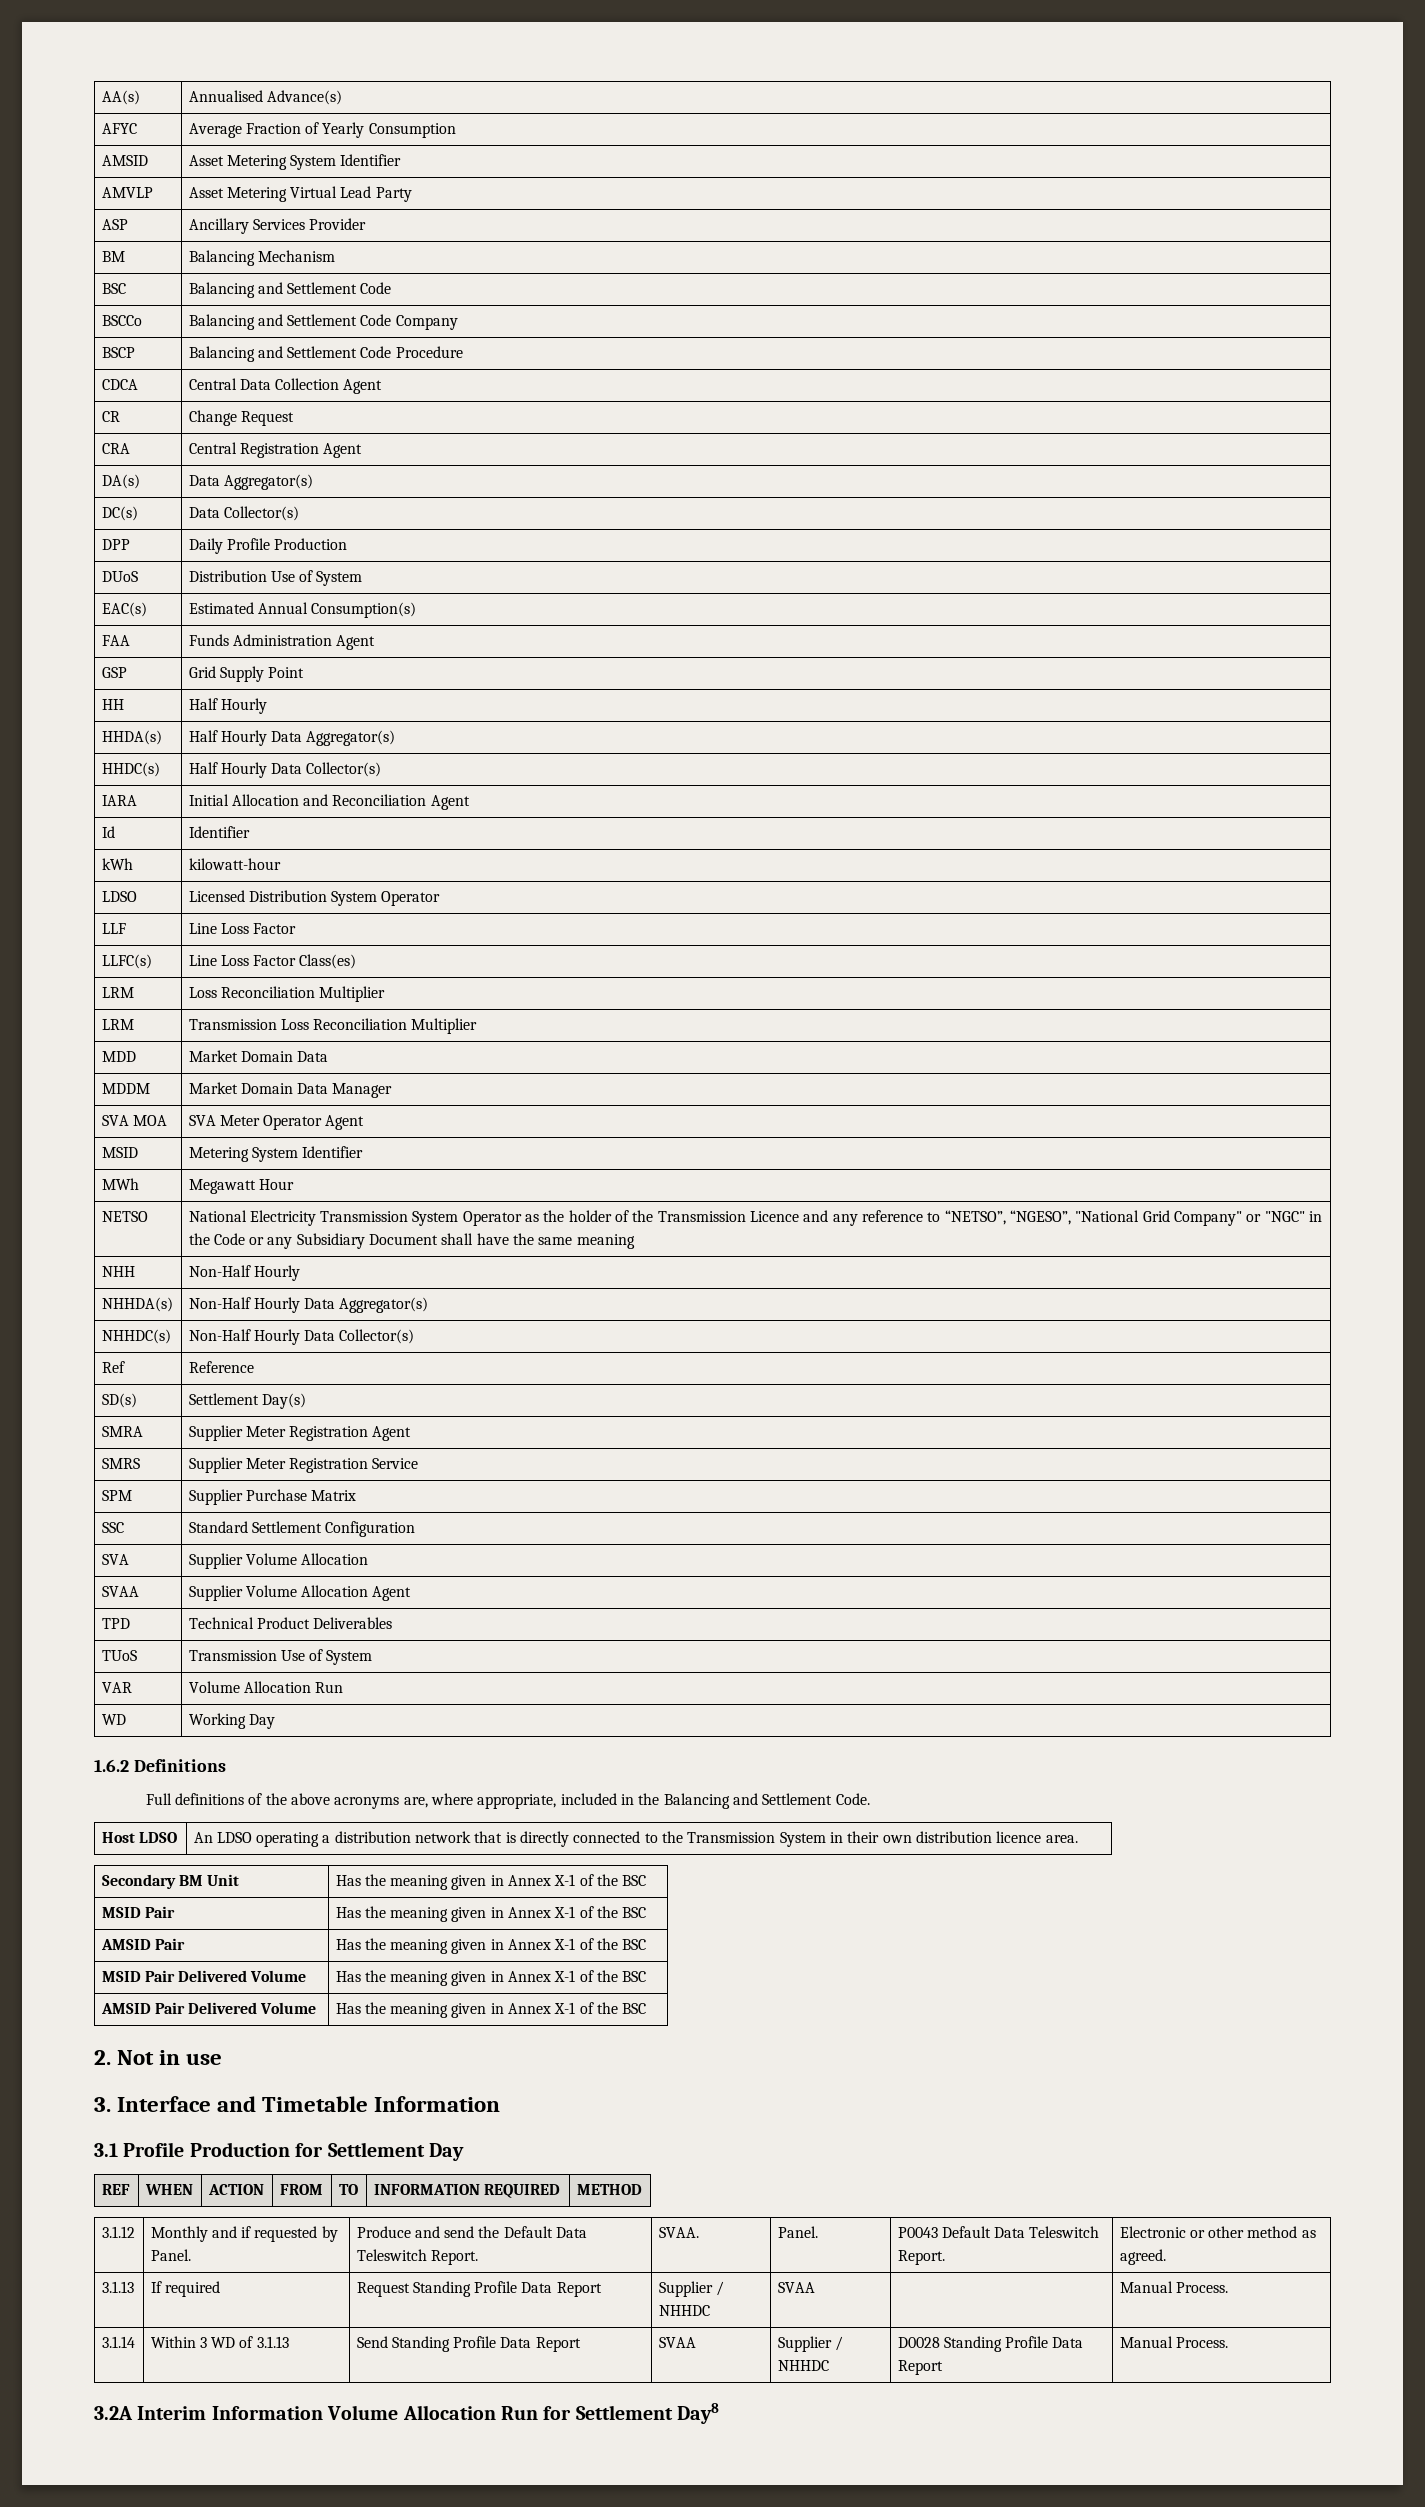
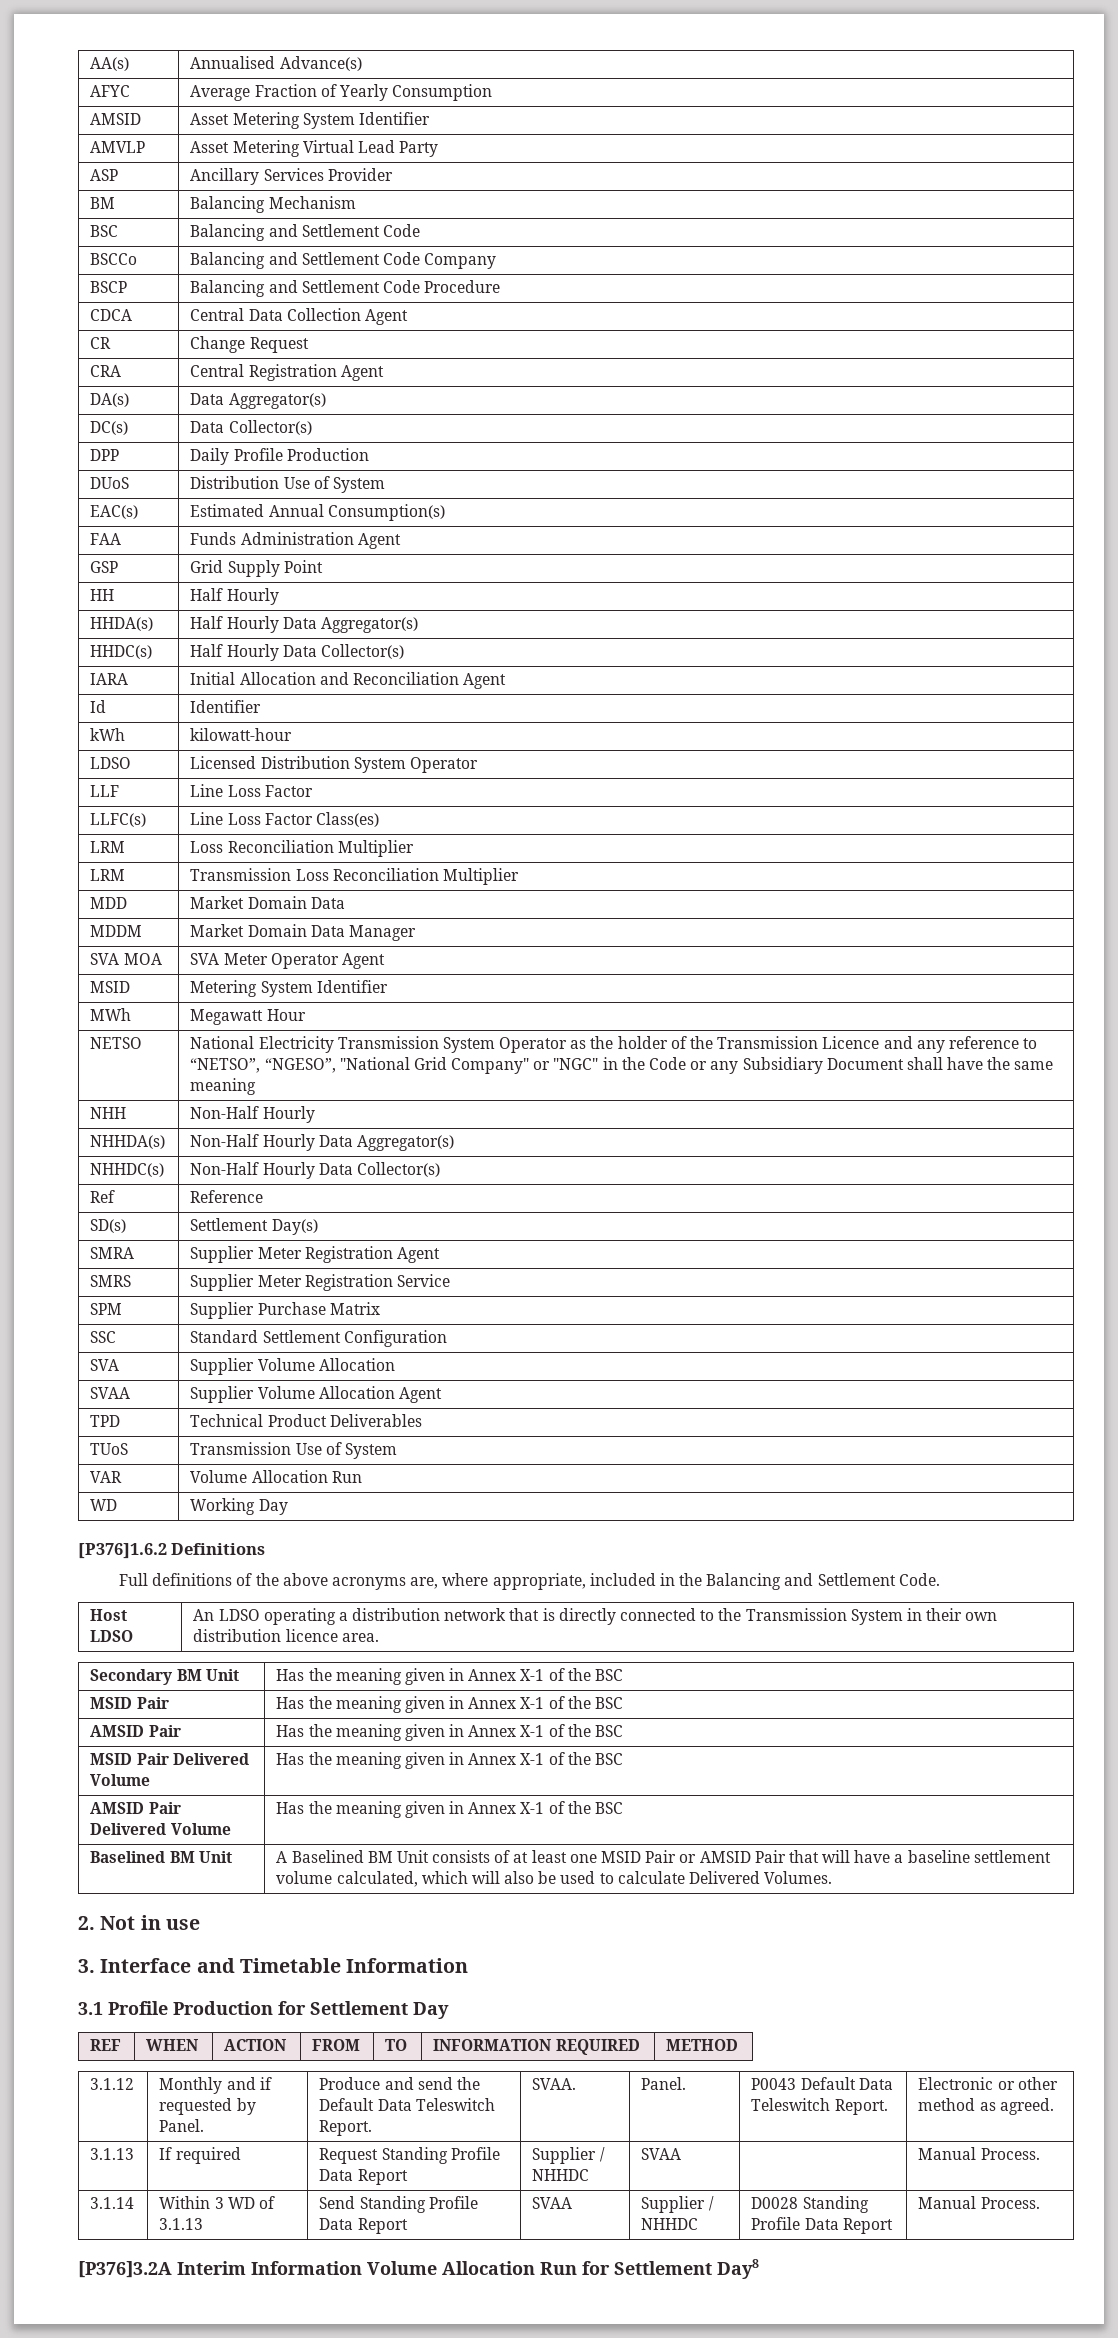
- 1.6.2 Definitions
+ [P376]1.6.2 Definitions
+ Baselined BM Unit | A Baselined BM Unit consists of at least one MSID Pair or AMSID Pair that will have a baseline settlement volume calculated, which will also be used to calculate Delivered Volumes.
- 3.2A Interim Information Volume Allocation Run for Settlement Day8
+ [P376]3.2A Interim Information Volume Allocation Run for Settlement Day8

